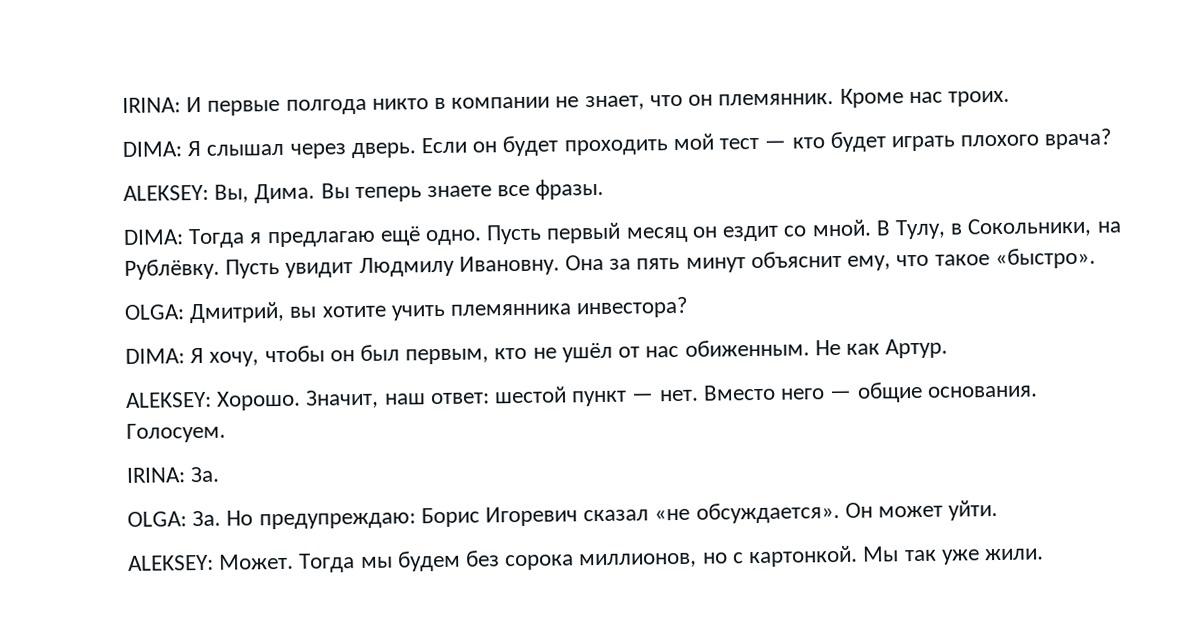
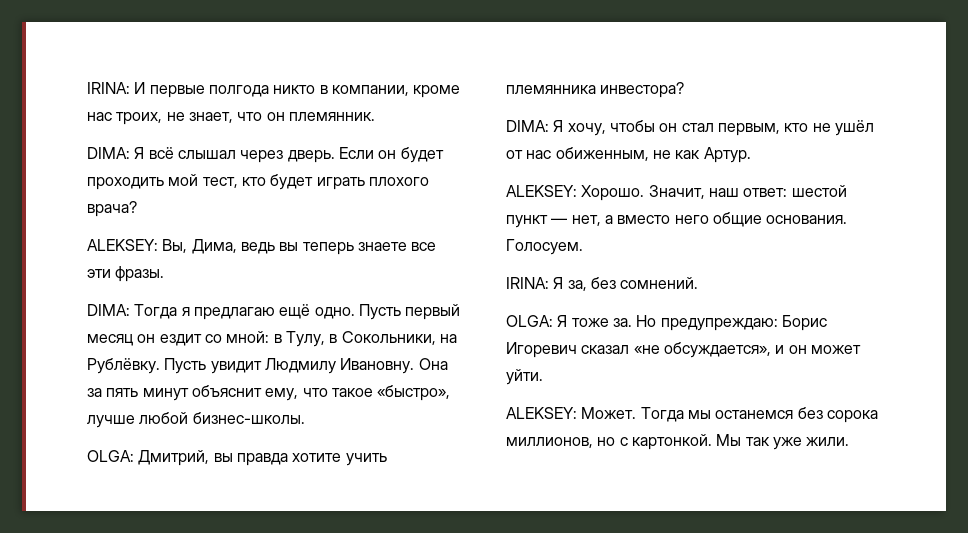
- IRINA: И первые полгода никто в компании не знает, что он племянник. Кроме нас троих.
- DIMA: Я слышал через дверь.
+ IRINA: И первые полгода никто в компании, кроме нас троих, не знает, что он племянник.
+ DIMA: Я всё слышал через дверь.
- Если он будет проходить мой тест — кто будет играть плохого врача?
+ Если он будет проходить мой тест, кто будет играть плохого врача?
- ALEKSEY: Вы, Дима. Вы теперь знаете все фразы.
+ ALEKSEY: Вы, Дима, ведь вы теперь знаете все эти фразы.
- Пусть первый месяц он ездит со мной. В Тулу, в Сокольники, на Рублёвку.
+ Пусть первый месяц он ездит со мной: в Тулу, в Сокольники, на Рублёвку.
- Она за пять минут объяснит ему, что такое «быстро».
+ Она за пять минут объяснит ему, что такое «быстро», лучше любой бизнес-школы.
- OLGA: Дмитрий, вы хотите учить племянника инвестора?
+ OLGA: Дмитрий, вы правда хотите учить племянника инвестора?
- DIMA: Я хочу, чтобы он был первым, кто не ушёл от нас обиженным. Не как Артур.
+ DIMA: Я хочу, чтобы он стал первым, кто не ушёл от нас обиженным, не как Артур.
- Значит, наш ответ: шестой пункт — нет. Вместо него — общие основания.
+ Значит, наш ответ: шестой пункт — нет, а вместо него общие основания.
- IRINA: За.
- OLGA: За. Но предупреждаю: Борис Игоревич сказал «не обсуждается». Он может уйти.
+ IRINA: Я за, без сомнений.
+ OLGA: Я тоже за. Но предупреждаю: Борис Игоревич сказал «не обсуждается», и он может уйти.
- Тогда мы будем без сорока миллионов, но с картонкой.
+ Тогда мы останемся без сорока миллионов, но с картонкой.

